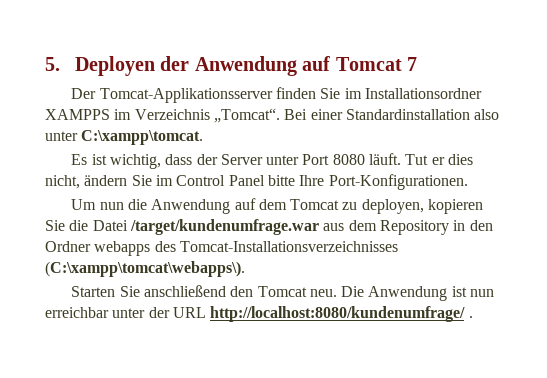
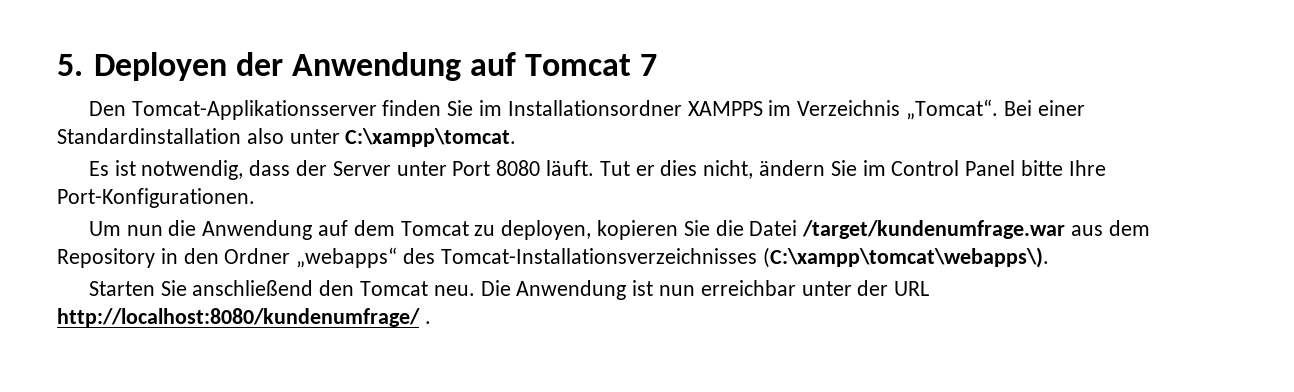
- Der Tomcat-Applikationsserver finden Sie im Installationsordner XAMPPS im Verzeichnis „Tomcat“.
+ Den Tomcat-Applikationsserver finden Sie im Installationsordner XAMPPS im Verzeichnis „Tomcat“.
- Es ist wichtig, dass der Server unter Port 8080 läuft.
+ Es ist notwendig, dass der Server unter Port 8080 läuft.
- Um nun die Anwendung auf dem Tomcat zu deployen, kopieren Sie die Datei /target/kundenumfrage.war aus dem Repository in den Ordner webapps des Tomcat-Installationsverzeichnisses (C:\xampp\tomcat\webapps\).
+ Um nun die Anwendung auf dem Tomcat zu deployen, kopieren Sie die Datei /target/kundenumfrage.war aus dem Repository in den Ordner „webapps“ des Tomcat-Installationsverzeichnisses (C:\xampp\tomcat\webapps\).

